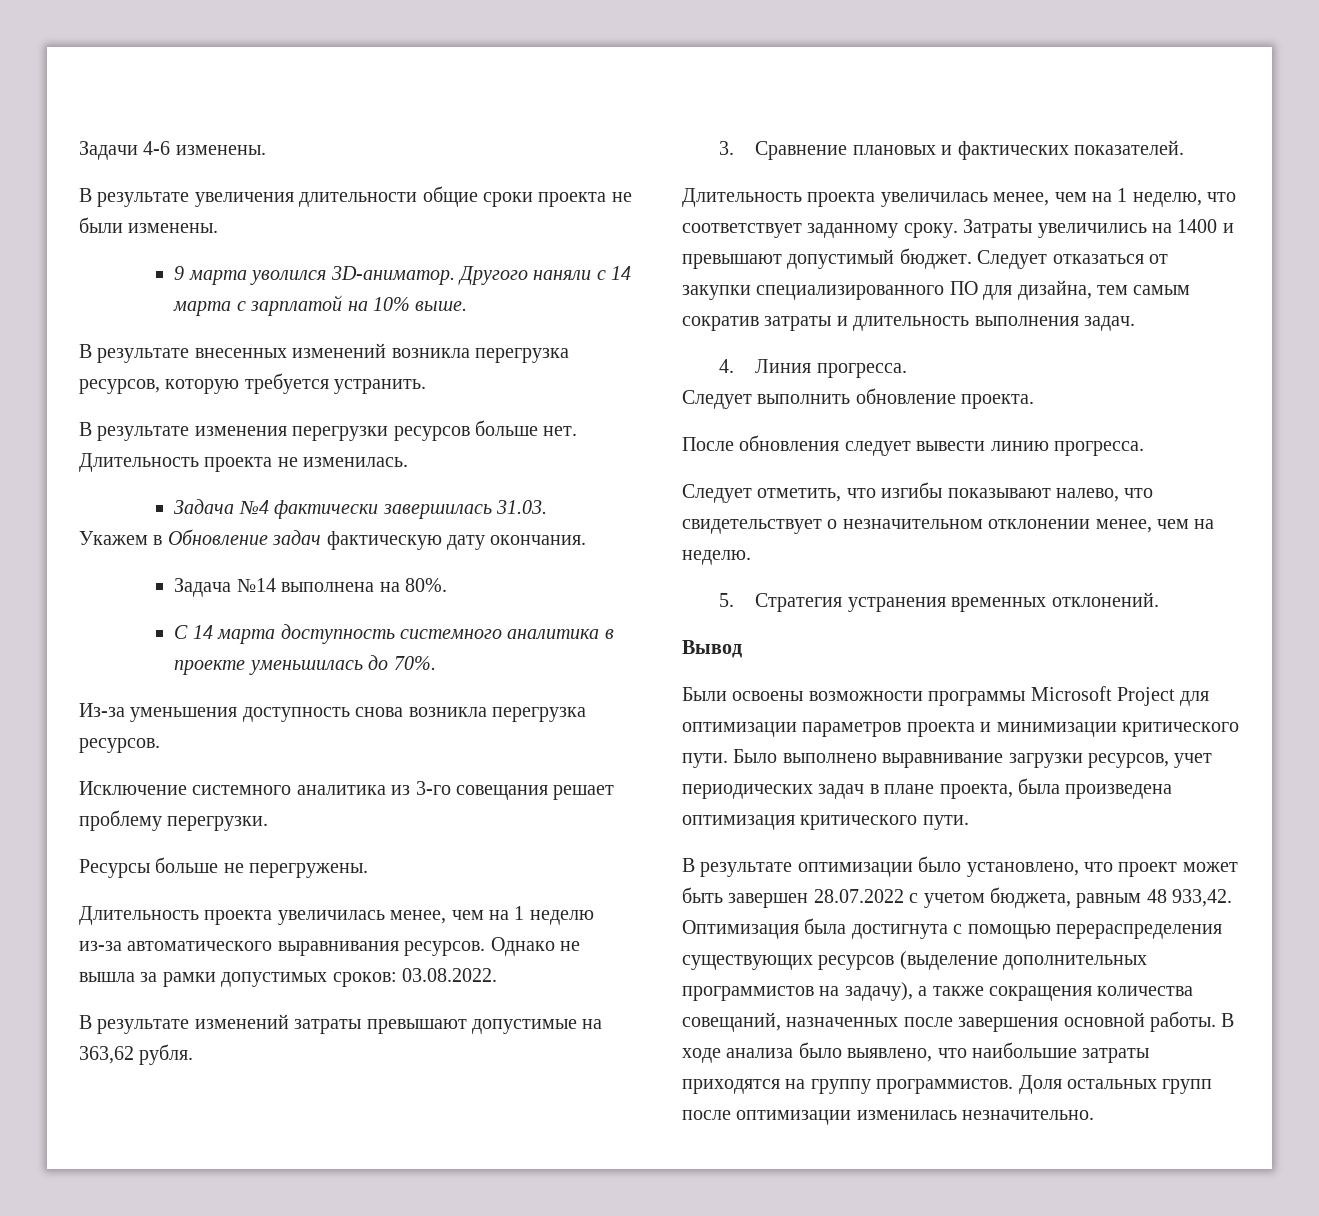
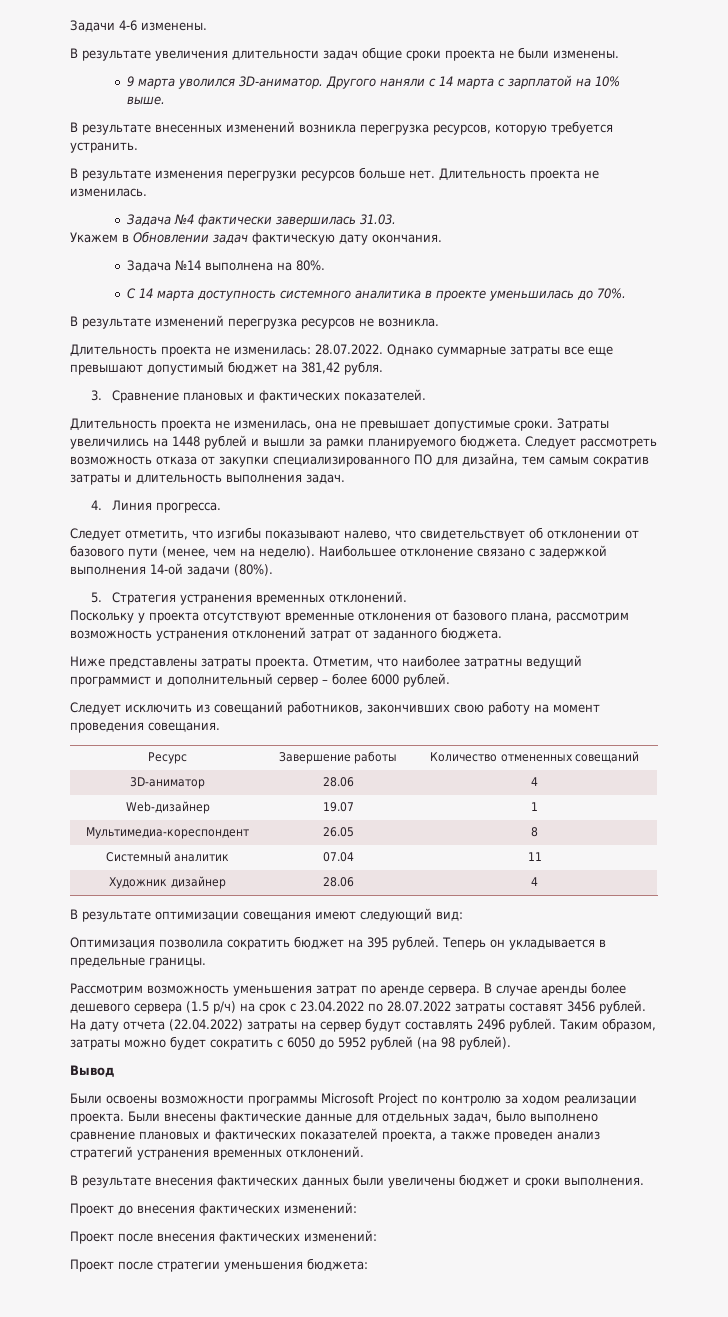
- В результате увеличения длительности общие сроки проекта не были изменены.
+ В результате увеличения длительности задач общие сроки проекта не были изменены.
- Укажем в Обновление задач фактическую дату окончания.
+ Укажем в Обновлении задач фактическую дату окончания.
- Из-за уменьшения доступность снова возникла перегрузка ресурсов.
- Исключение системного аналитика из 3-го совещания решает проблему перегрузки.
- Ресурсы больше не перегружены.
- Длительность проекта увеличилась менее, чем на 1 неделю из-за автоматического выравнивания ресурсов. Однако не вышла за рамки допустимых сроков: 03.08.2022.
- В результате изменений затраты превышают допустимые на 363,62 рубля.
+ В результате изменений перегрузка ресурсов не возникла.
+ Длительность проекта не изменилась: 28.07.2022. Однако суммарные затраты все еще превышают допустимый бюджет на 381,42 рубля.
- Длительность проекта увеличилась менее, чем на 1 неделю, что соответствует заданному сроку. Затраты увеличились на 1400 и превышают допустимый бюджет. Следует отказаться от закупки специализированного ПО для дизайна, тем самым сократив затраты и длительность выполнения задач.
+ Длительность проекта не изменилась, она не превышает допустимые сроки. Затраты увеличились на 1448 рублей и вышли за рамки планируемого бюджета. Следует рассмотреть возможность отказа от закупки специализированного ПО для дизайна, тем самым сократив затраты и длительность выполнения задач.
- Следует выполнить обновление проекта.
- После обновления следует вывести линию прогресса.
- Следует отметить, что изгибы показывают налево, что свидетельствует о незначительном отклонении менее, чем на неделю.
+ Следует отметить, что изгибы показывают налево, что свидетельствует об отклонении от базового пути (менее, чем на неделю). Наибольшее отклонение связано с задержкой выполнения 14-ой задачи (80%).
+ Поскольку у проекта отсутствуют временные отклонения от базового плана, рассмотрим возможность устранения отклонений затрат от заданного бюджета.
+ Ниже представлены затраты проекта. Отметим, что наиболее затратны ведущий программист и дополнительный сервер – более 6000 рублей.
+ Следует исключить из совещаний работников, закончивших свою работу на момент проведения совещания.
+ Ресурс | Завершение работы | Количество отмененных совещаний
+ 3D-аниматор | 28.06 | 4
+ Web-дизайнер | 19.07 | 1
+ Мультимедиа-кореспондент | 26.05 | 8
+ Системный аналитик | 07.04 | 11
+ Художник дизайнер | 28.06 | 4
+ В результате оптимизации совещания имеют следующий вид:
+ Оптимизация позволила сократить бюджет на 395 рублей. Теперь он укладывается в предельные границы.
+ Рассмотрим возможность уменьшения затрат по аренде сервера. В случае аренды более дешевого сервера (1.5 р/ч) на срок с 23.04.2022 по 28.07.2022 затраты составят 3456 рублей. На дату отчета (22.04.2022) затраты на сервер будут составлять 2496 рублей. Таким образом, затраты можно будет сократить с 6050 до 5952 рублей (на 98 рублей).
- Были освоены возможности программы Microsoft Project для оптимизации параметров проекта и минимизации критического пути. Было выполнено выравнивание загрузки ресурсов, учет периодических задач в плане проекта, была произведена оптимизация критического пути.
- В результате оптимизации было установлено, что проект может быть завершен 28.07.2022 с учетом бюджета, равным 48 933,42. Оптимизация была достигнута с помощью перераспределения существующих ресурсов (выделение дополнительных программистов на задачу), а также сокращения количества совещаний, назначенных после завершения основной работы. В ходе анализа было выявлено, что наибольшие затраты приходятся на группу программистов. Доля остальных групп после оптимизации изменилась незначительно.
+ Были освоены возможности программы Microsoft Project по контролю за ходом реализации проекта. Были внесены фактические данные для отдельных задач, было выполнено сравнение плановых и фактических показателей проекта, а также проведен анализ стратегий устранения временных отклонений.
+ В результате внесения фактических данных были увеличены бюджет и сроки выполнения.
+ Проект до внесения фактических изменений:
+ Проект после внесения фактических изменений:
+ Проект после стратегии уменьшения бюджета:

